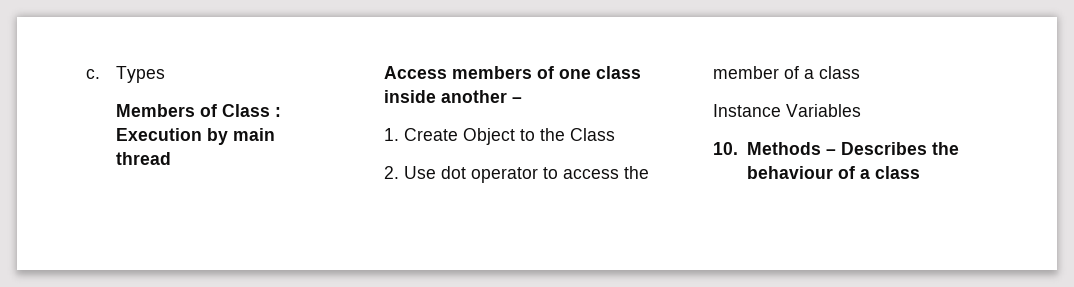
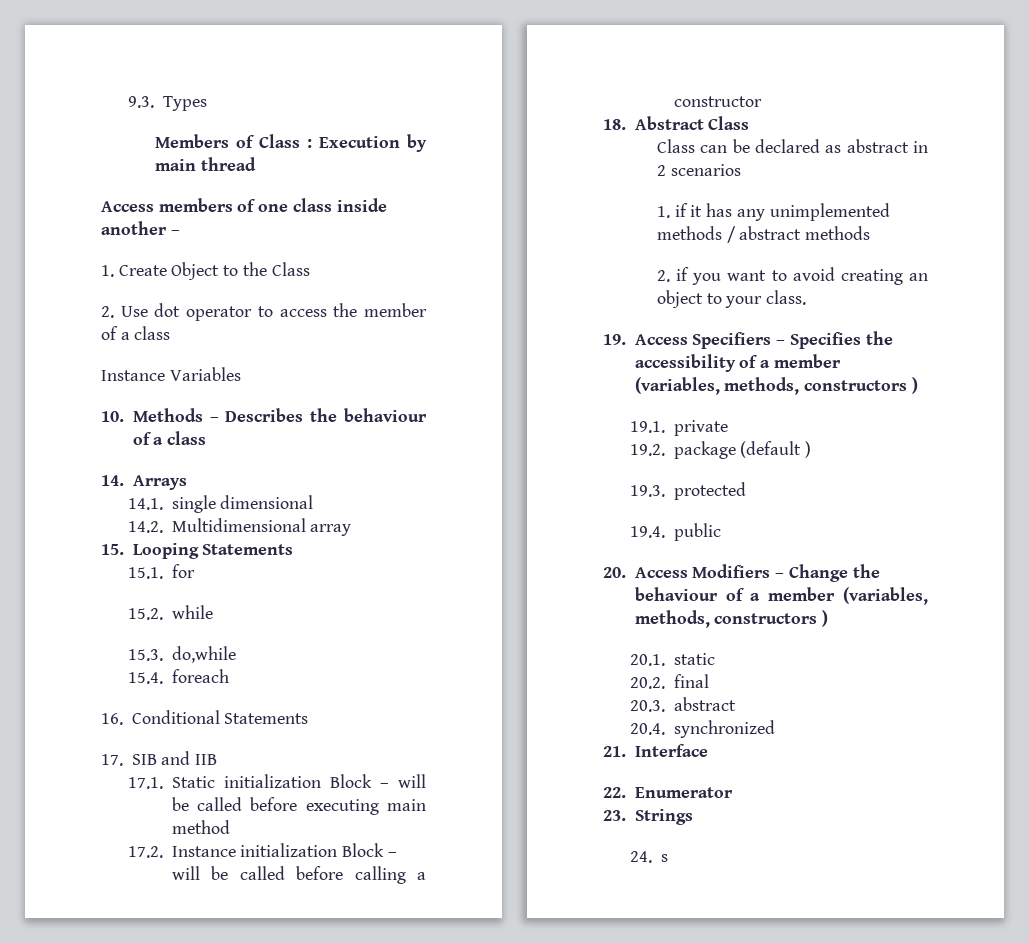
- c. Types
+ 9.3. Types
+ 14. Arrays
+ 14.1. single dimensional
+ 14.2. Multidimensional array
+ 15. Looping Statements
+ 15.1. for
+ 15.2. while
+ 15.3. do,while
+ 15.4. foreach
+ 16. Conditional Statements
+ 17. SIB and IIB
+ 17.1. Static initialization Block – will be called before executing main method
+ 17.2. Instance initialization Block – will be called before calling a constructor
+ 18. Abstract Class
+ Class can be declared as abstract in 2 scenarios
+ 1. if it has any unimplemented methods / abstract methods
+ 2. if you want to avoid creating an object to your class.
+ 19. Access Specifiers – Specifies the accessibility of a member (variables, methods, constructors )
+ 19.1. private
+ 19.2. package (default )
+ 19.3. protected
+ 19.4. public
+ 20. Access Modifiers – Change the behaviour of a member (variables, methods, constructors )
+ 20.1. static
+ 20.2. final
+ 20.3. abstract
+ 20.4. synchronized
+ 21. Interface
+ 22. Enumerator
+ 23. Strings
+ 24. s

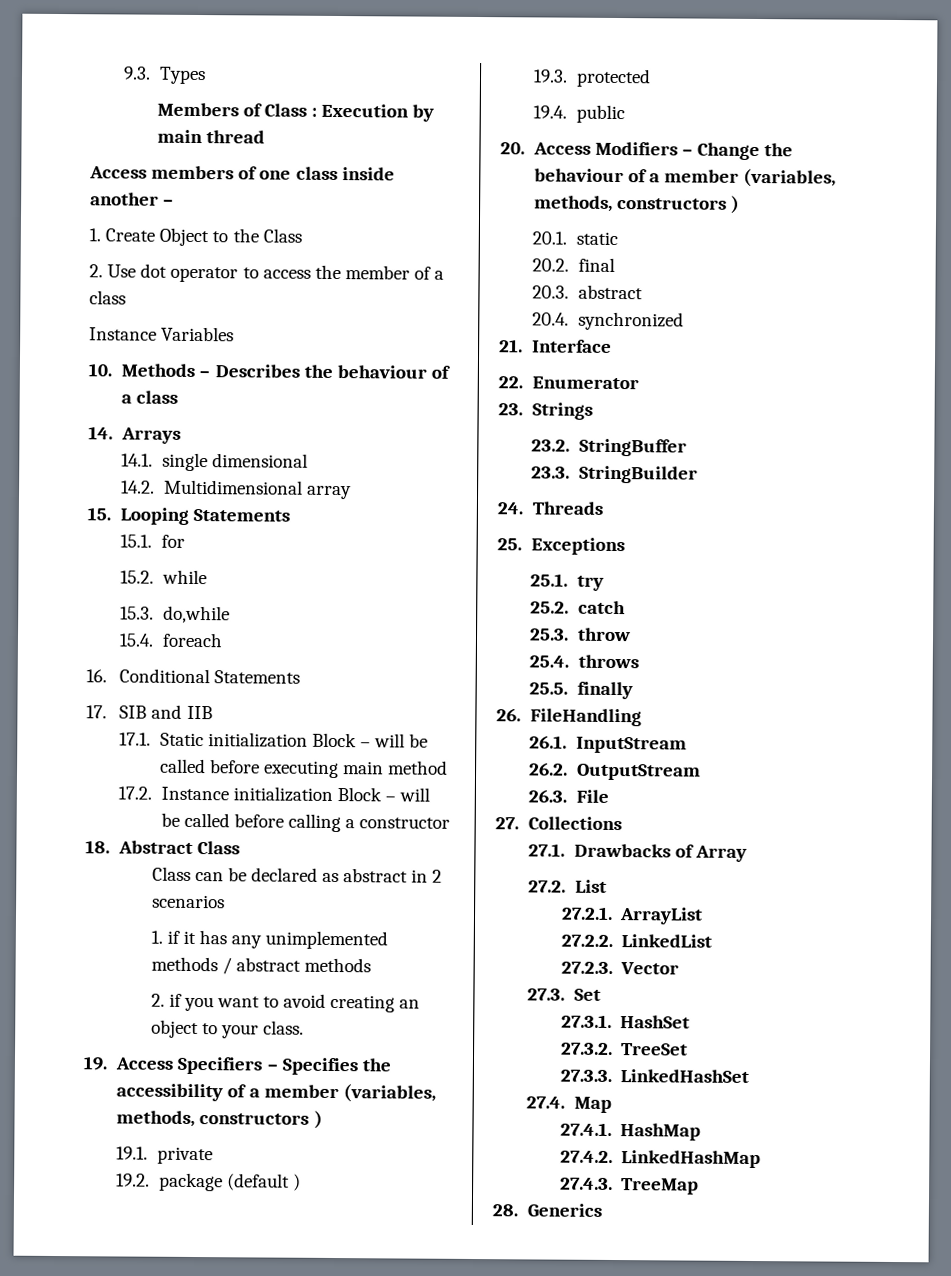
- 24. s
+ 23.2. StringBuffer
+ 23.3. StringBuilder
+ 24. Threads
+ 25. Exceptions
+ 25.1. try
+ 25.2. catch
+ 25.3. throw
+ 25.4. throws
+ 25.5. finally
+ 26. FileHandling
+ 26.1. InputStream
+ 26.2. OutputStream
+ 26.3. File
+ 27. Collections
+ 27.1. Drawbacks of Array
+ 27.2. List
+ 27.2.1. ArrayList
+ 27.2.2. LinkedList
+ 27.2.3. Vector
+ 27.3. Set
+ 27.3.1. HashSet
+ 27.3.2. TreeSet
+ 27.3.3. LinkedHashSet
+ 27.4. Map
+ 27.4.1. HashMap
+ 27.4.2. LinkedHashMap
+ 27.4.3. TreeMap
+ 28. Generics

